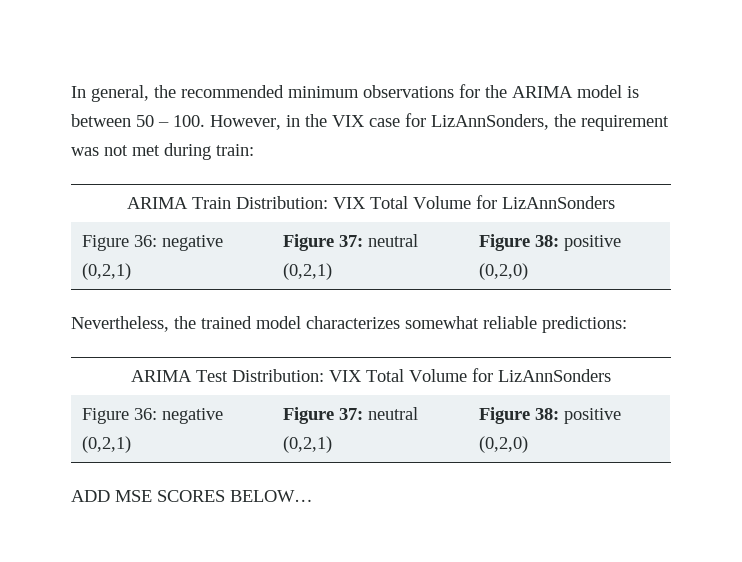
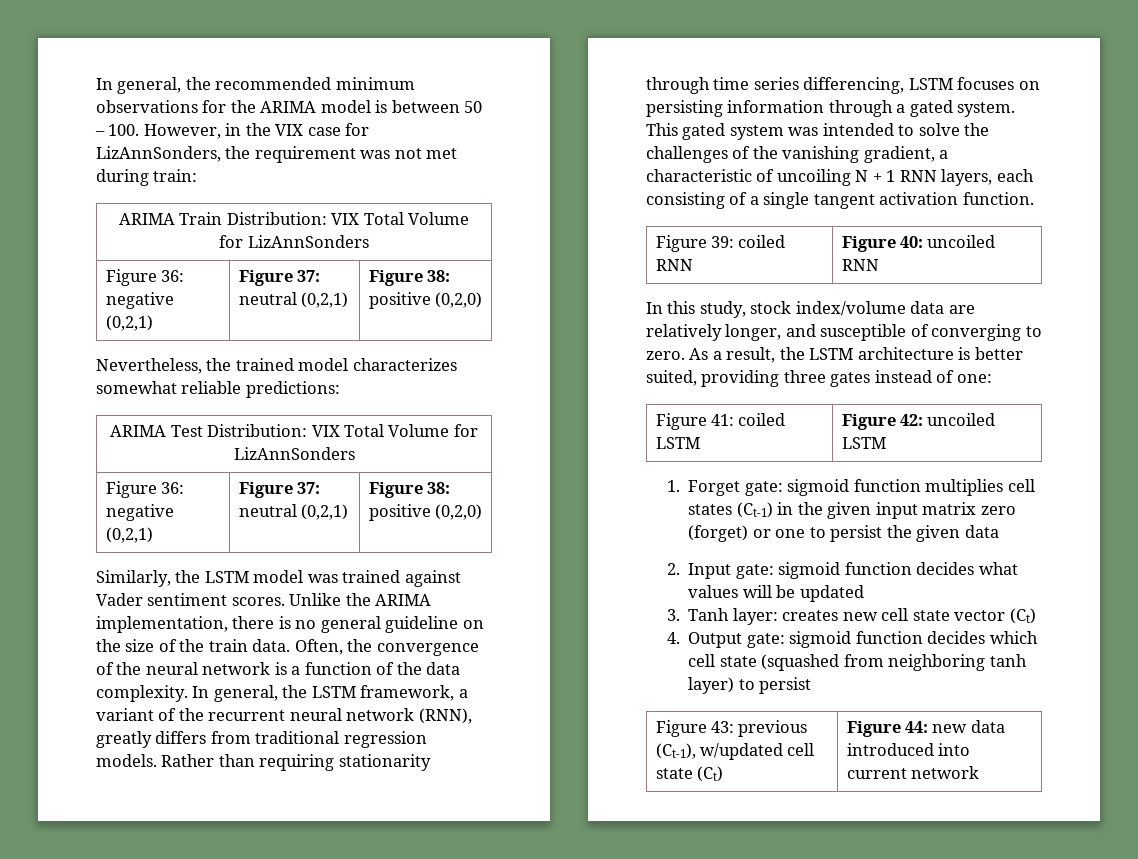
- ADD MSE SCORES BELOW…
+ Similarly, the LSTM model was trained against Vader sentiment scores. Unlike the ARIMA implementation, there is no general guideline on the size of the train data. Often, the convergence of the neural network is a function of the data complexity. In general, the LSTM framework, a variant of the recurrent neural network (RNN), greatly differs from traditional regression models. Rather than requiring stationarity through time series differencing, LSTM focuses on persisting information through a gated system. This gated system was intended to solve the challenges of the vanishing gradient, a characteristic of uncoiling N + 1 RNN layers, each consisting of a single tangent activation function.
+ Figure 39: coiled RNN | Figure 40: uncoiled RNN
+ In this study, stock index/volume data are relatively longer, and susceptible of converging to zero. As a result, the LSTM architecture is better suited, providing three gates instead of one:
+ Figure 41: coiled LSTM | Figure 42: uncoiled LSTM
+ 1. Forget gate: sigmoid function multiplies cell states (Ct-1) in the given input matrix zero (forget) or one to persist the given data
+ 2. Input gate: sigmoid function decides what values will be updated
+ 3. Tanh layer: creates new cell state vector (Ct)
+ 4. Output gate: sigmoid function decides which cell state (squashed from neighboring tanh layer) to persist
+ Figure 43: previous (Ct-1), w/updated cell state (Ct) | Figure 44: new data introduced into current network

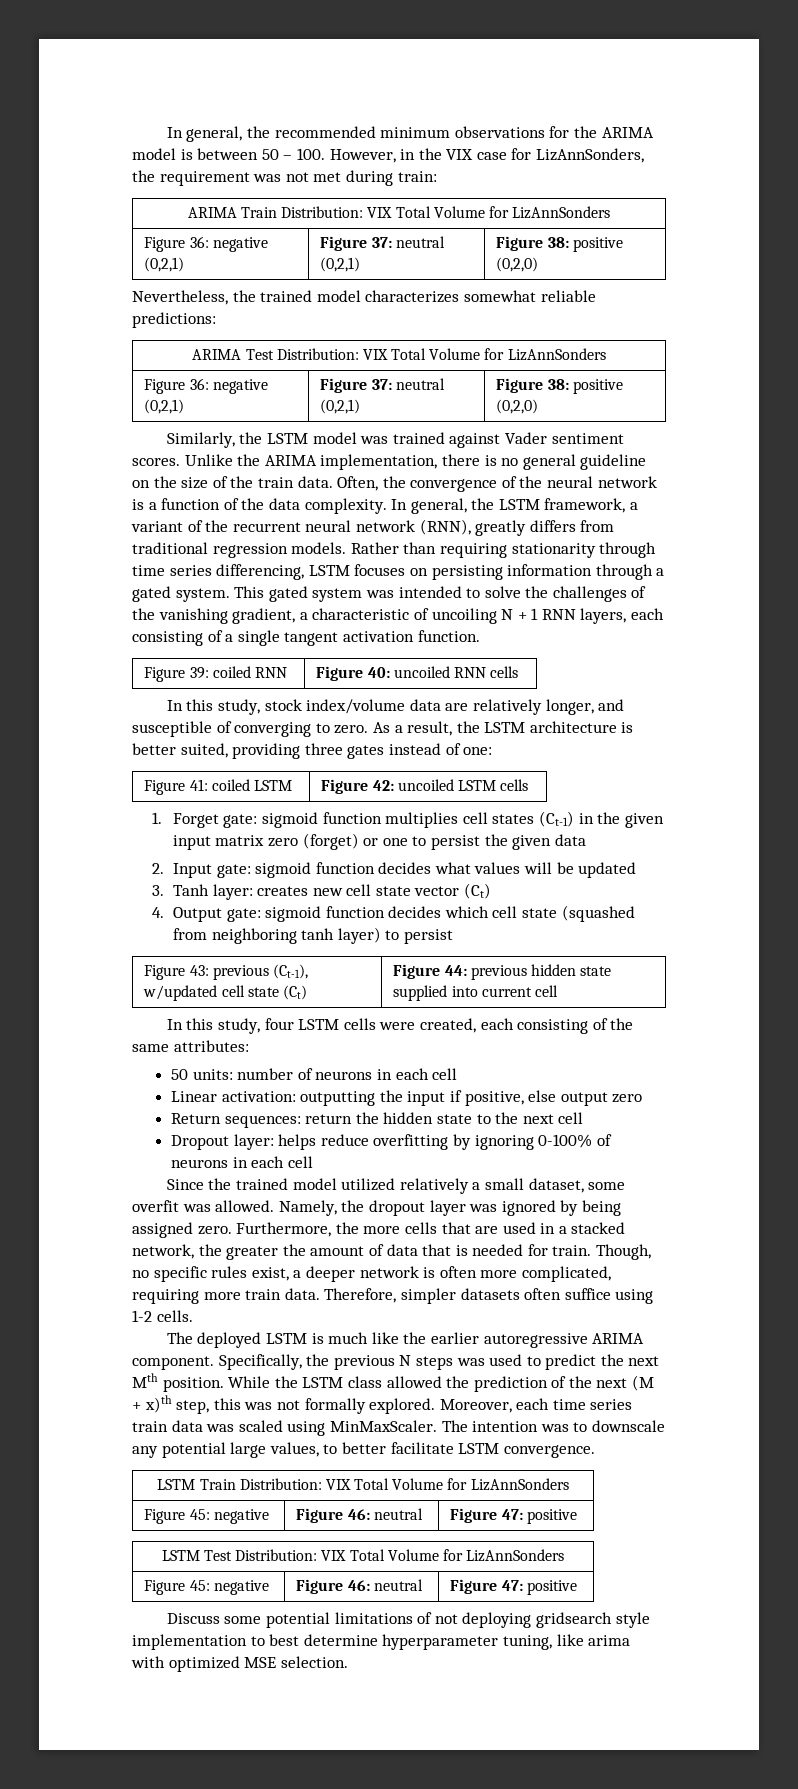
- Figure 39: coiled RNN | Figure 40: uncoiled RNN
+ Figure 39: coiled RNN | Figure 40: uncoiled RNN cells
- Figure 41: coiled LSTM | Figure 42: uncoiled LSTM
+ Figure 41: coiled LSTM | Figure 42: uncoiled LSTM cells
- Figure 43: previous (Ct-1), w/updated cell state (Ct) | Figure 44: new data introduced into current network
+ Figure 43: previous (Ct-1), w/updated cell state (Ct) | Figure 44: previous hidden state supplied into current cell
+ In this study, four LSTM cells were created, each consisting of the same attributes:
+ 50 units: number of neurons in each cell
+ Linear activation: outputting the input if positive, else output zero
+ Return sequences: return the hidden state to the next cell
+ Dropout layer: helps reduce overfitting by ignoring 0-100% of neurons in each cell
+ Since the trained model utilized relatively a small dataset, some overfit was allowed. Namely, the dropout layer was ignored by being assigned zero. Furthermore, the more cells that are used in a stacked network, the greater the amount of data that is needed for train. Though, no specific rules exist, a deeper network is often more complicated, requiring more train data. Therefore, simpler datasets often suffice using 1-2 cells.
+ The deployed LSTM is much like the earlier autoregressive ARIMA component. Specifically, the previous N steps was used to predict the next Mth position. While the LSTM class allowed the prediction of the next (M + x)th step, this was not formally explored. Moreover, each time series train data was scaled using MinMaxScaler. The intention was to downscale any potential large values, to better facilitate LSTM convergence.
+ LSTM Train Distribution: VIX Total Volume for LizAnnSonders
+ Figure 45: negative | Figure 46: neutral | Figure 47: positive
+ LSTM Test Distribution: VIX Total Volume for LizAnnSonders
+ Figure 45: negative | Figure 46: neutral | Figure 47: positive
+ Discuss some potential limitations of not deploying gridsearch style implementation to best determine hyperparameter tuning, like arima with optimized MSE selection.

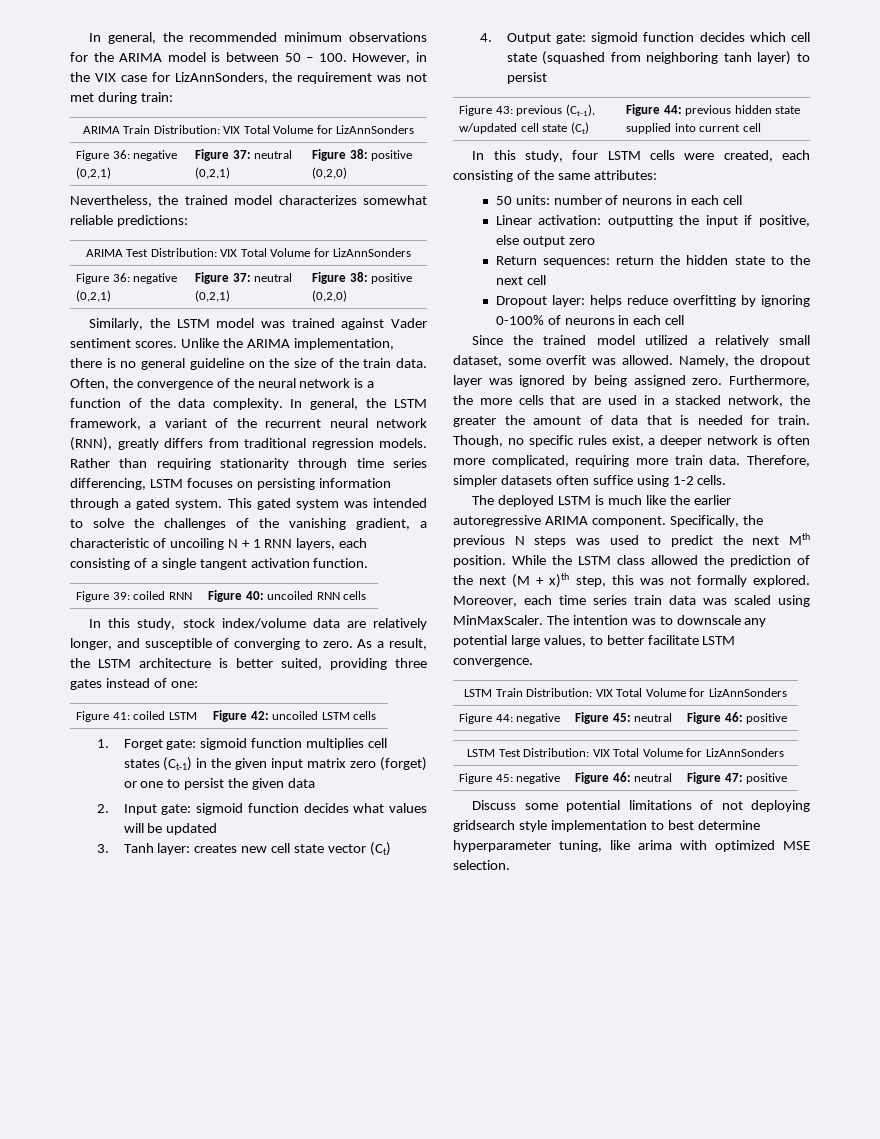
- Since the trained model utilized relatively a small dataset, some overfit was allowed.
+ Since the trained model utilized a relatively small dataset, some overfit was allowed.
  LSTM Train Distribution: VIX Total Volume for LizAnnSonders
- Figure 45: negative | Figure 46: neutral | Figure 47: positive
+ Figure 44: negative | Figure 45: neutral | Figure 46: positive

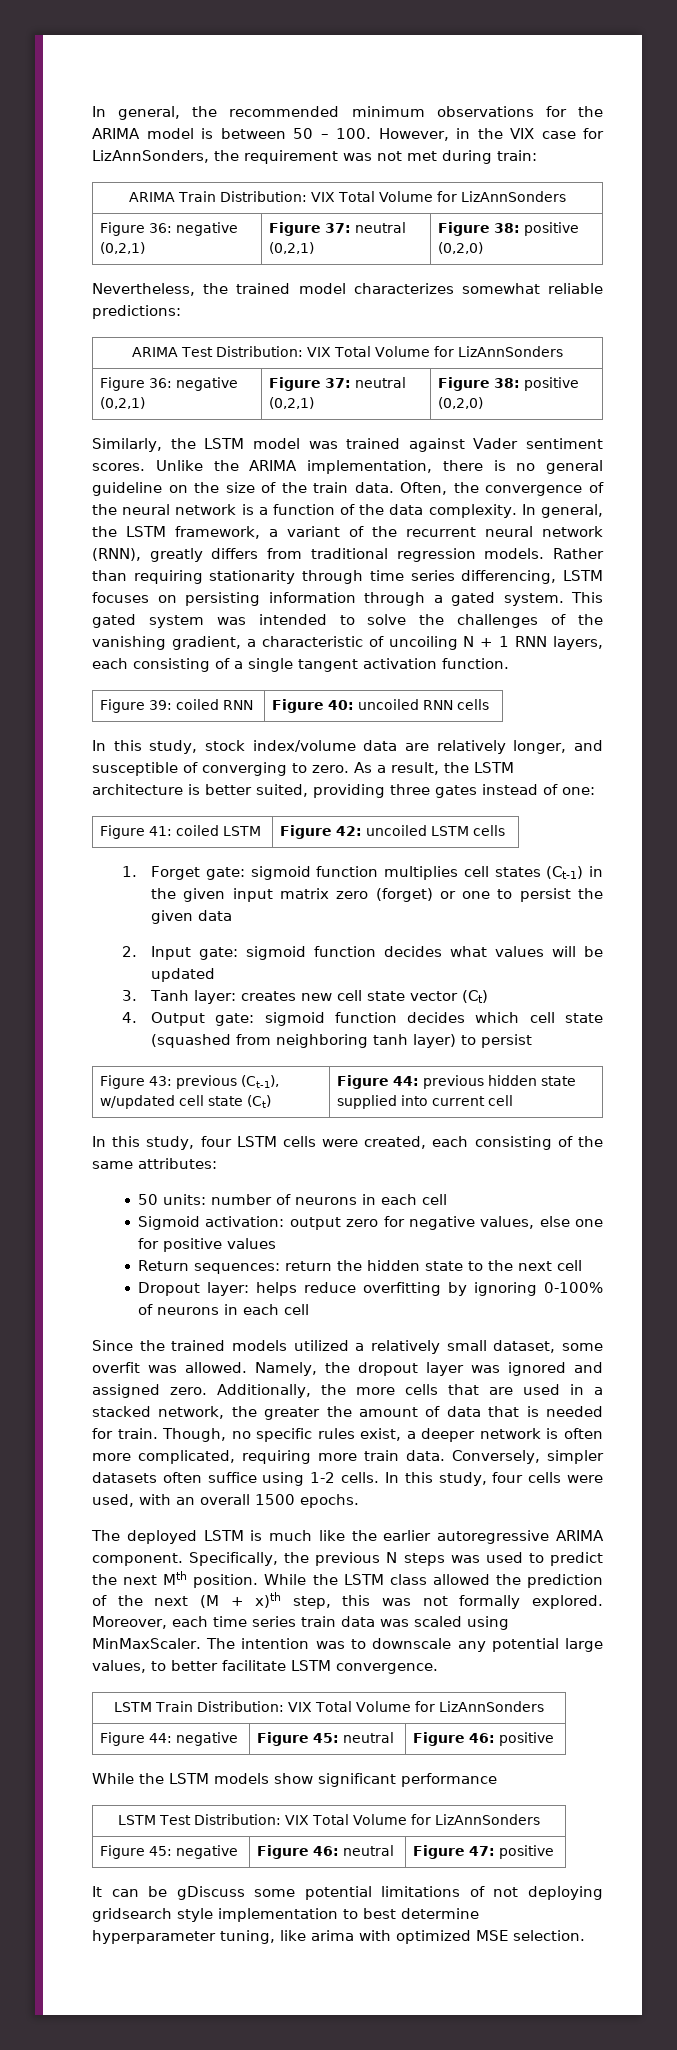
- Linear activation: outputting the input if positive, else output zero
+ Sigmoid activation: output zero for negative values, else one for positive values
- Since the trained model utilized a relatively small dataset, some overfit was allowed.
+ Since the trained models utilized a relatively small dataset, some overfit was allowed.
- Namely, the dropout layer was ignored by being assigned zero.
+ Namely, the dropout layer was ignored and assigned zero.
- Furthermore, the more cells that are used in a stacked network, the greater the amount of data that is needed for train.
+ Additionally, the more cells that are used in a stacked network, the greater the amount of data that is needed for train.
- Therefore, simpler datasets often suffice using 1-2 cells.
+ Conversely, simpler datasets often suffice using 1-2 cells. In this study, four cells were used, with an overall 1500 epochs.
+ While the LSTM models show significant performance
- Discuss some potential limitations of not deploying gridsearch style implementation to best determine hyperparameter tuning, like arima with optimized MSE selection.
+ It can be gDiscuss some potential limitations of not deploying gridsearch style implementation to best determine hyperparameter tuning, like arima with optimized MSE selection.

